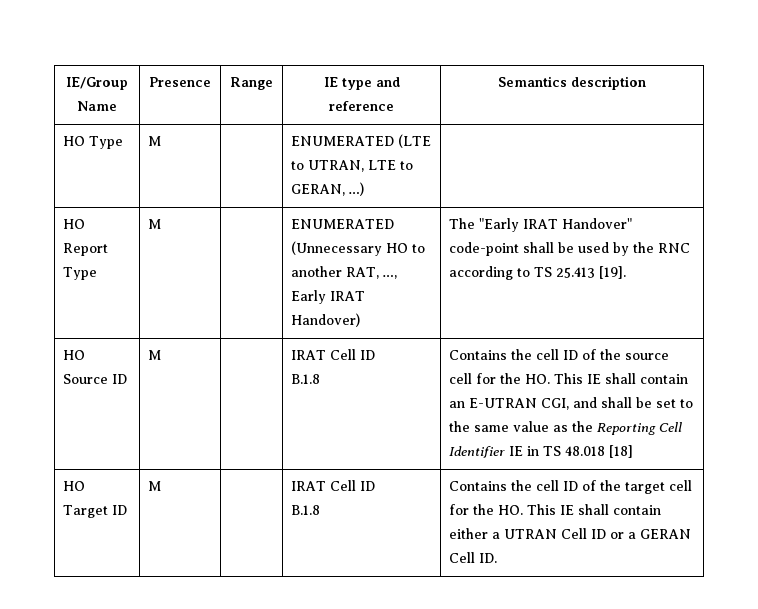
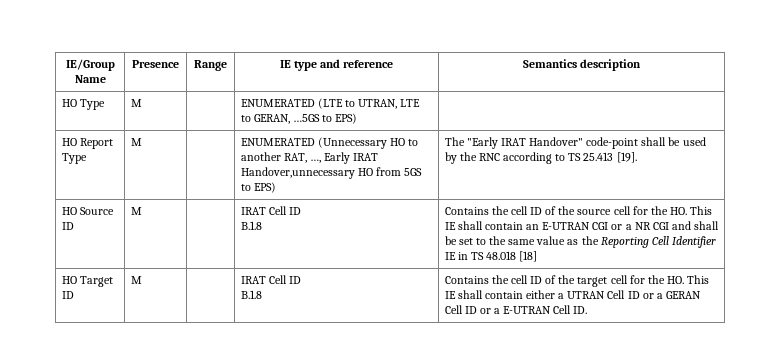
- HO Type | M | | ENUMERATED (LTE to UTRAN, LTE to GERAN, …) |
+ HO Type | M | | ENUMERATED (LTE to UTRAN, LTE to GERAN, …5GS to EPS) |
- HO Report Type | M | | ENUMERATED (Unnecessary HO to another RAT, …, Early IRAT Handover) | The "Early IRAT Handover" code-point shall be used by the RNC according to TS 25.413 [19].
+ HO Report Type | M | | ENUMERATED (Unnecessary HO to another RAT, …, Early IRAT Handover,unnecessary HO from 5GS to EPS) | The "Early IRAT Handover" code-point shall be used by the RNC according to TS 25.413 [19].
- Contains the cell ID of the source cell for the HO. This IE shall contain an E-UTRAN CGI, and shall be set to the same value as the Reporting Cell Identifier IE in TS 48.018 [18]
+ Contains the cell ID of the source cell for the HO. This IE shall contain an E-UTRAN CGI or a NR CGI and shall be set to the same value as the Reporting Cell Identifier IE in TS 48.018 [18]
  HO Target ID | M | | IRAT Cell ID
- B.1.8 | Contains the cell ID of the target cell for the HO. This IE shall contain either a UTRAN Cell ID or a GERAN Cell ID.
+ B.1.8 | Contains the cell ID of the target cell for the HO. This IE shall contain either a UTRAN Cell ID or a GERAN Cell ID or a E-UTRAN Cell ID.

